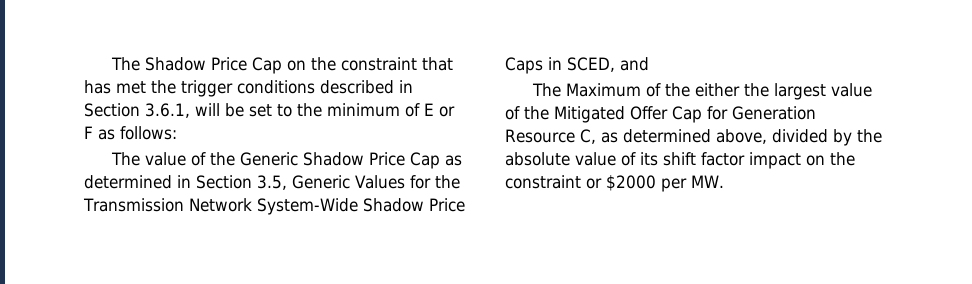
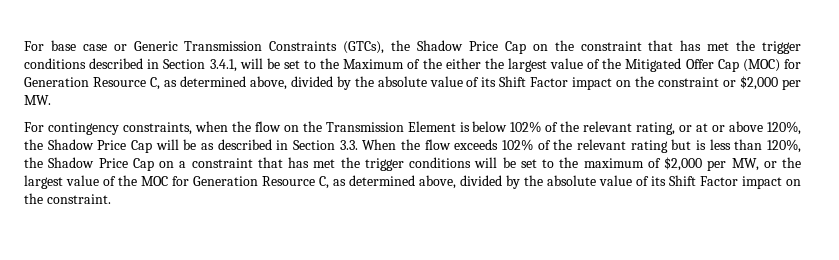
- The Shadow Price Cap on the constraint that has met the trigger conditions described in Section 3.6.1, will be set to the minimum of E or F as follows:
- The value of the Generic Shadow Price Cap as determined in Section 3.5, Generic Values for the Transmission Network System-Wide Shadow Price Caps in SCED, and
- The Maximum of the either the largest value of the Mitigated Offer Cap for Generation Resource C, as determined above, divided by the absolute value of its shift factor impact on the constraint or $2000 per MW.
+ For base case or Generic Transmission Constraints (GTCs), the Shadow Price Cap on the constraint that has met the trigger conditions described in Section 3.4.1, will be set to the Maximum of the either the largest value of the Mitigated Offer Cap (MOC) for Generation Resource C, as determined above, divided by the absolute value of its Shift Factor impact on the constraint or $2,000 per MW.
+ For contingency constraints, when the flow on the Transmission Element is below 102% of the relevant rating, or at or above 120%, the Shadow Price Cap will be as described in Section 3.3. When the flow exceeds 102% of the relevant rating but is less than 120%, the Shadow Price Cap on a constraint that has met the trigger conditions will be set to the maximum of $2,000 per MW, or the largest value of the MOC for Generation Resource C, as determined above, divided by the absolute value of its Shift Factor impact on the constraint.

